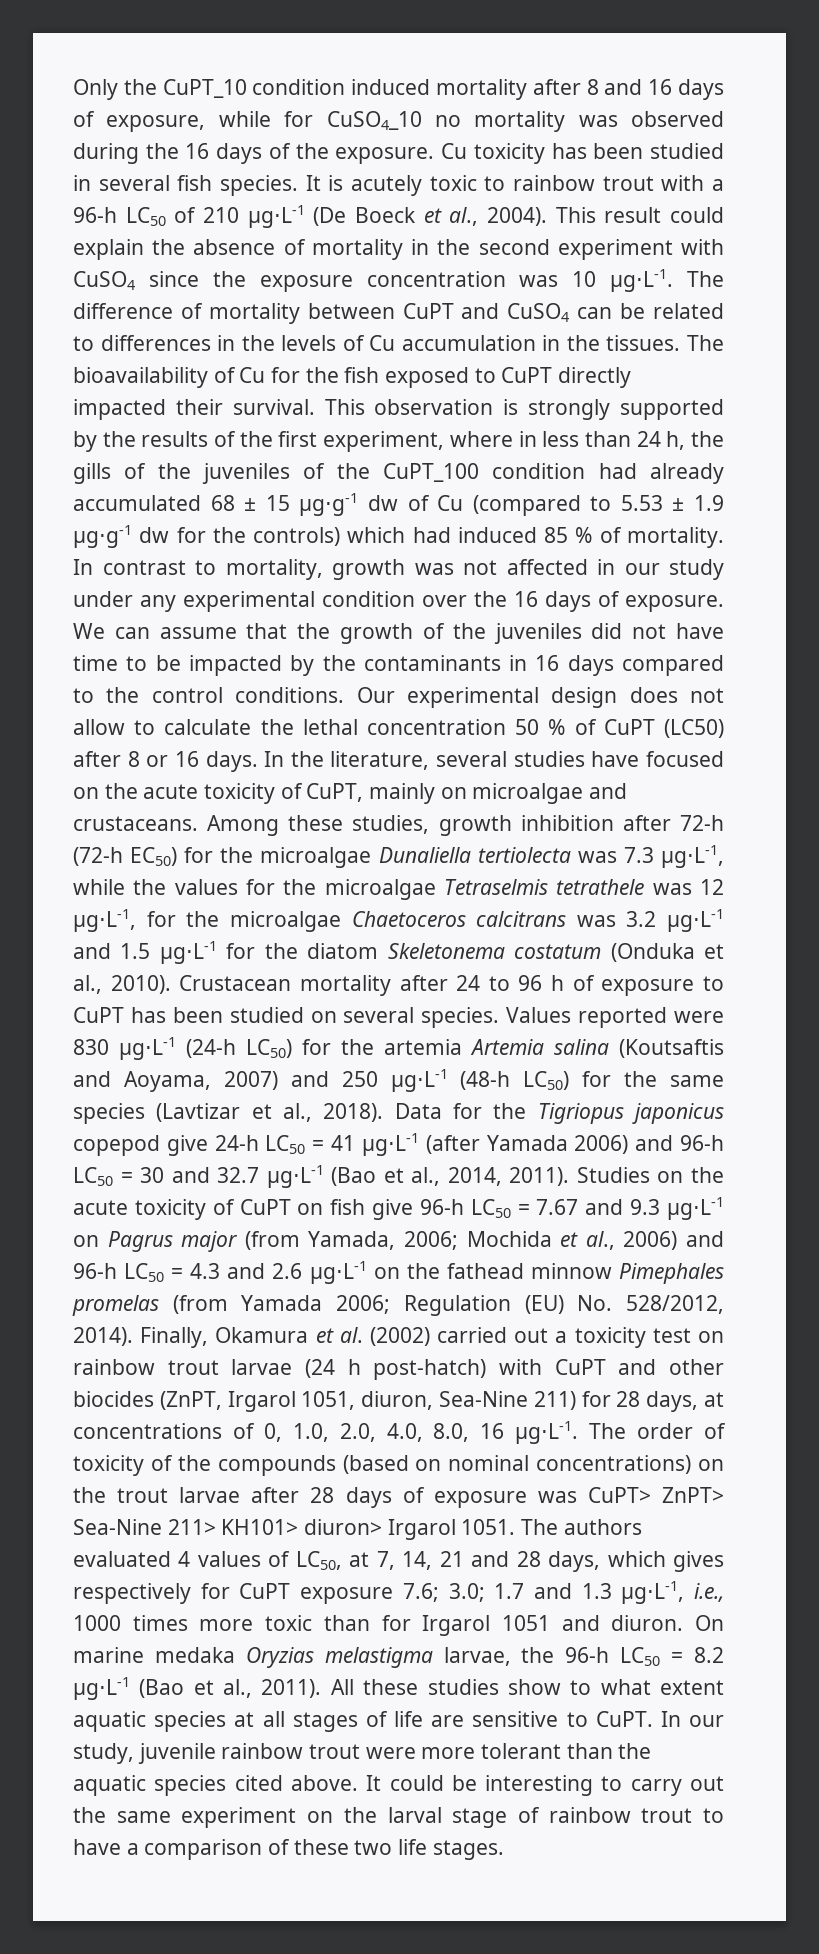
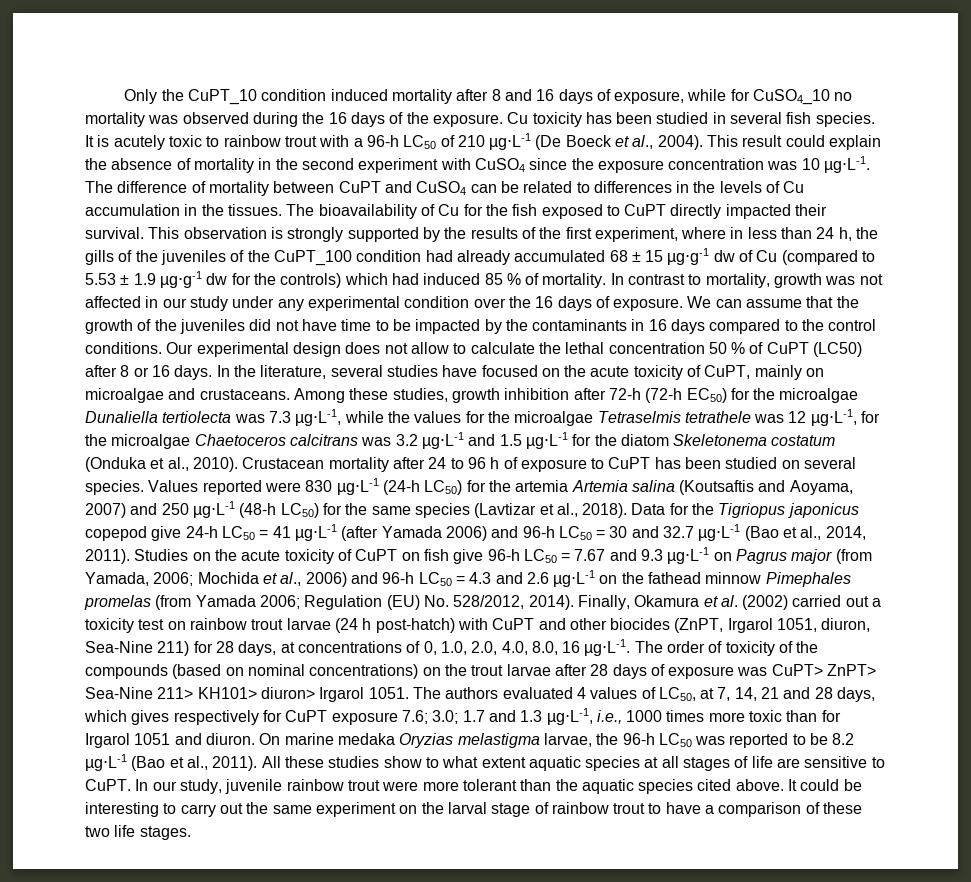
- On marine medaka Oryzias melastigma larvae, the 96-h LC50 = 8.2 µg⋅L-1 (Bao et al., 2011).
+ On marine medaka Oryzias melastigma larvae, the 96-h LC50 was reported to be 8.2 µg⋅L-1 (Bao et al., 2011).

